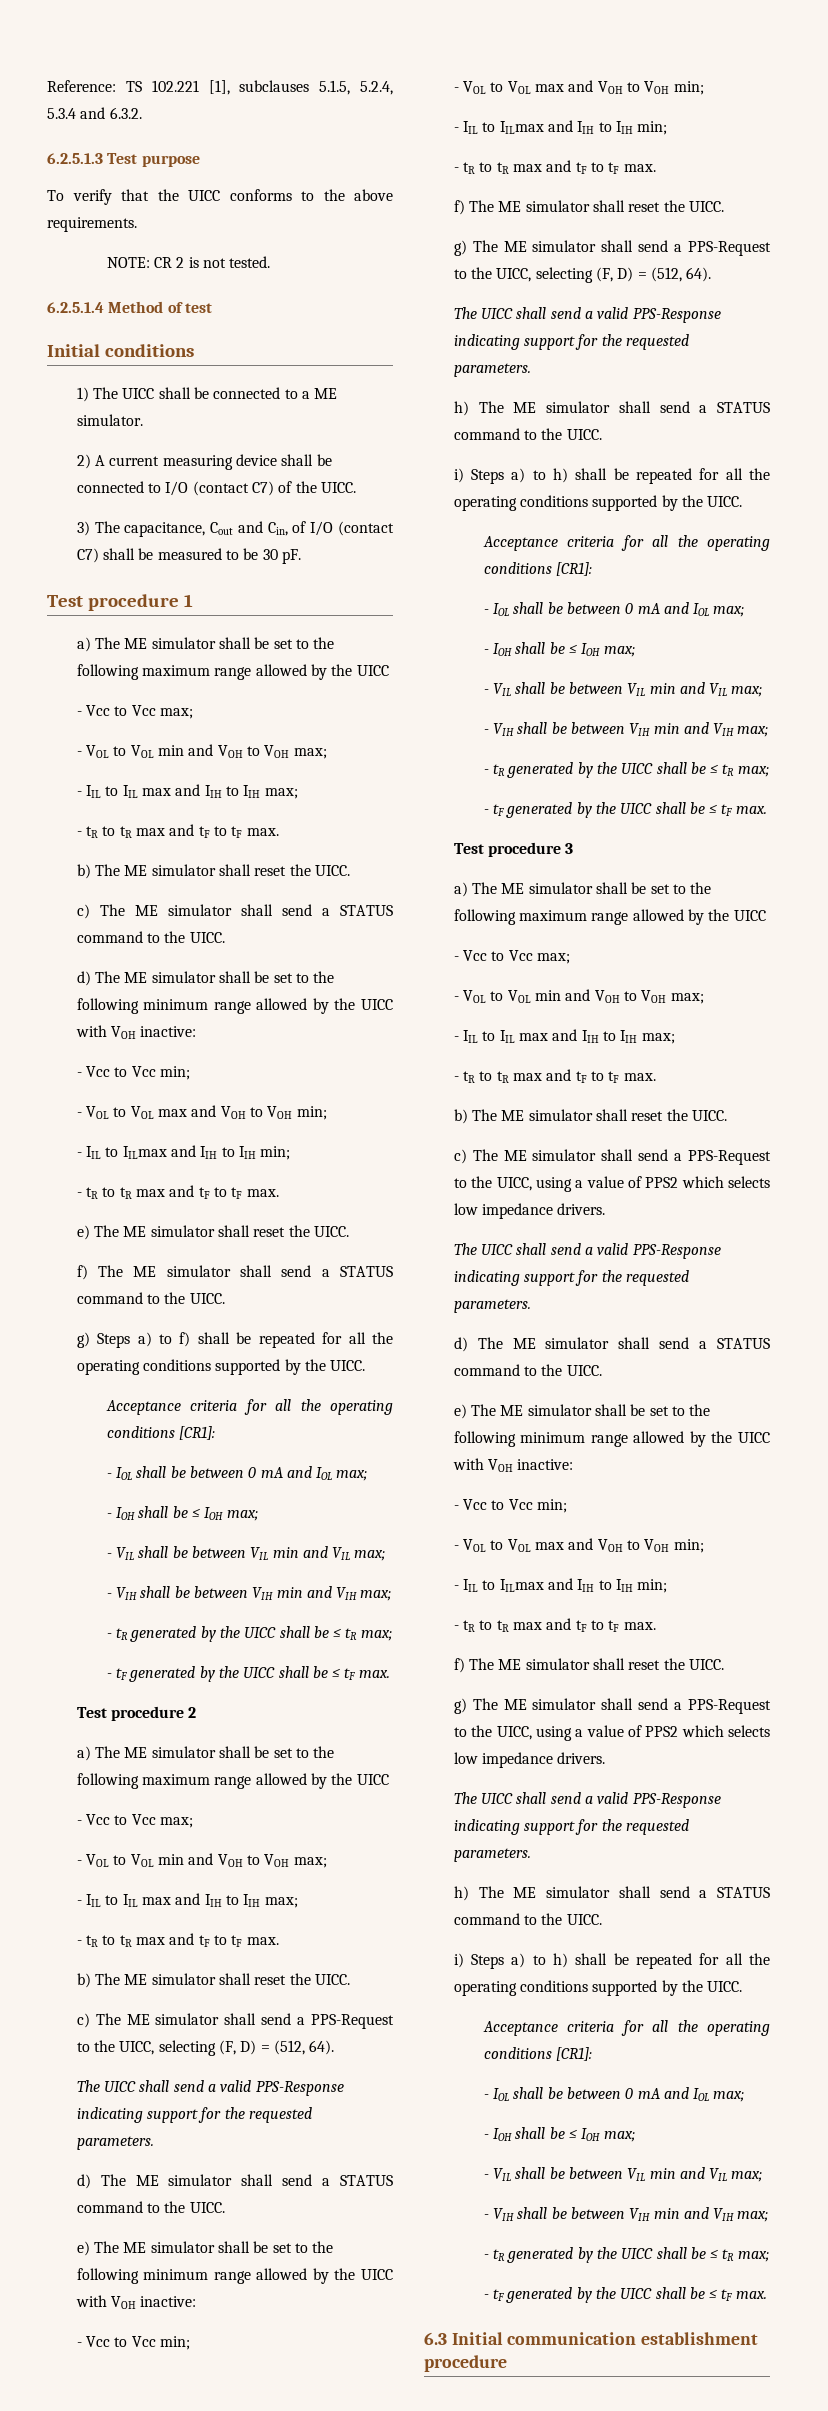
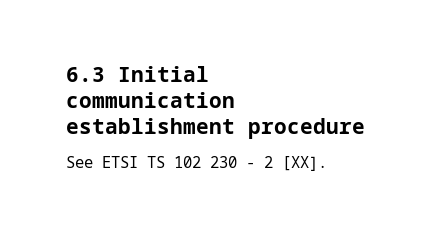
- Reference: TS 102.221 [1], subclauses 5.1.5, 5.2.4, 5.3.4 and 6.3.2.
- 6.2.5.1.3 Test purpose
- To verify that the UICC conforms to the above requirements.
- NOTE: CR 2 is not tested.
- 6.2.5.1.4 Method of test
- Initial conditions
- 1) The UICC shall be connected to a ME simulator.
- 2) A current measuring device shall be connected to I/O (contact C7) of the UICC.
- 3) The capacitance, Cout and Cin, of I/O (contact C7) shall be measured to be 30 pF.
- Test procedure 1
- a) The ME simulator shall be set to the following maximum range allowed by the UICC
- - Vcc to Vcc max;
- - VOL to VOL min and VOH to VOH max;
- - IIL to IIL max and IIH to IIH max;
- - tR to tR max and tF to tF max.
- b) The ME simulator shall reset the UICC.
- c) The ME simulator shall send a STATUS command to the UICC.
- d) The ME simulator shall be set to the following minimum range allowed by the UICC with VOH inactive:
- - Vcc to Vcc min;
- - VOL to VOL max and VOH to VOH min;
- - IIL to IILmax and IIH to IIH min;
- - tR to tR max and tF to tF max.
- e) The ME simulator shall reset the UICC.
- f) The ME simulator shall send a STATUS command to the UICC.
- g) Steps a) to f) shall be repeated for all the operating conditions supported by the UICC.
- Acceptance criteria for all the operating conditions [CR1]:
- - IOL shall be between 0 mA and IOL max;
- - IOH shall be ≤ IOH max;
- - VIL shall be between VIL min and VIL max;
- - VIH shall be between VIH min and VIH max;
- - tR generated by the UICC shall be ≤ tR max;
- - tF generated by the UICC shall be ≤ tF max.
- Test procedure 2
- a) The ME simulator shall be set to the following maximum range allowed by the UICC
- - Vcc to Vcc max;
- - VOL to VOL min and VOH to VOH max;
- - IIL to IIL max and IIH to IIH max;
- - tR to tR max and tF to tF max.
- b) The ME simulator shall reset the UICC.
- c) The ME simulator shall send a PPS-Request to the UICC, selecting (F, D) = (512, 64).
- The UICC shall send a valid PPS-Response indicating support for the requested parameters.
- d) The ME simulator shall send a STATUS command to the UICC.
- e) The ME simulator shall be set to the following minimum range allowed by the UICC with VOH inactive:
- - Vcc to Vcc min;
- - VOL to VOL max and VOH to VOH min;
- - IIL to IILmax and IIH to IIH min;
- - tR to tR max and tF to tF max.
- f) The ME simulator shall reset the UICC.
- g) The ME simulator shall send a PPS-Request to the UICC, selecting (F, D) = (512, 64).
- The UICC shall send a valid PPS-Response indicating support for the requested parameters.
- h) The ME simulator shall send a STATUS command to the UICC.
- i) Steps a) to h) shall be repeated for all the operating conditions supported by the UICC.
- Acceptance criteria for all the operating conditions [CR1]:
- - IOL shall be between 0 mA and IOL max;
- - IOH shall be ≤ IOH max;
- - VIL shall be between VIL min and VIL max;
- - VIH shall be between VIH min and VIH max;
- - tR generated by the UICC shall be ≤ tR max;
- - tF generated by the UICC shall be ≤ tF max.
- Test procedure 3
- a) The ME simulator shall be set to the following maximum range allowed by the UICC
- - Vcc to Vcc max;
- - VOL to VOL min and VOH to VOH max;
- - IIL to IIL max and IIH to IIH max;
- - tR to tR max and tF to tF max.
- b) The ME simulator shall reset the UICC.
- c) The ME simulator shall send a PPS-Request to the UICC, using a value of PPS2 which selects low impedance drivers.
- The UICC shall send a valid PPS-Response indicating support for the requested parameters.
- d) The ME simulator shall send a STATUS command to the UICC.
- e) The ME simulator shall be set to the following minimum range allowed by the UICC with VOH inactive:
- - Vcc to Vcc min;
- - VOL to VOL max and VOH to VOH min;
- - IIL to IILmax and IIH to IIH min;
- - tR to tR max and tF to tF max.
- f) The ME simulator shall reset the UICC.
- g) The ME simulator shall send a PPS-Request to the UICC, using a value of PPS2 which selects low impedance drivers.
- The UICC shall send a valid PPS-Response indicating support for the requested parameters.
- h) The ME simulator shall send a STATUS command to the UICC.
- i) Steps a) to h) shall be repeated for all the operating conditions supported by the UICC.
- Acceptance criteria for all the operating conditions [CR1]:
- - IOL shall be between 0 mA and IOL max;
- - IOH shall be ≤ IOH max;
- - VIL shall be between VIL min and VIL max;
- - VIH shall be between VIH min and VIH max;
- - tR generated by the UICC shall be ≤ tR max;
- - tF generated by the UICC shall be ≤ tF max.
+ See ETSI TS 102 230 - 2 [XX].

